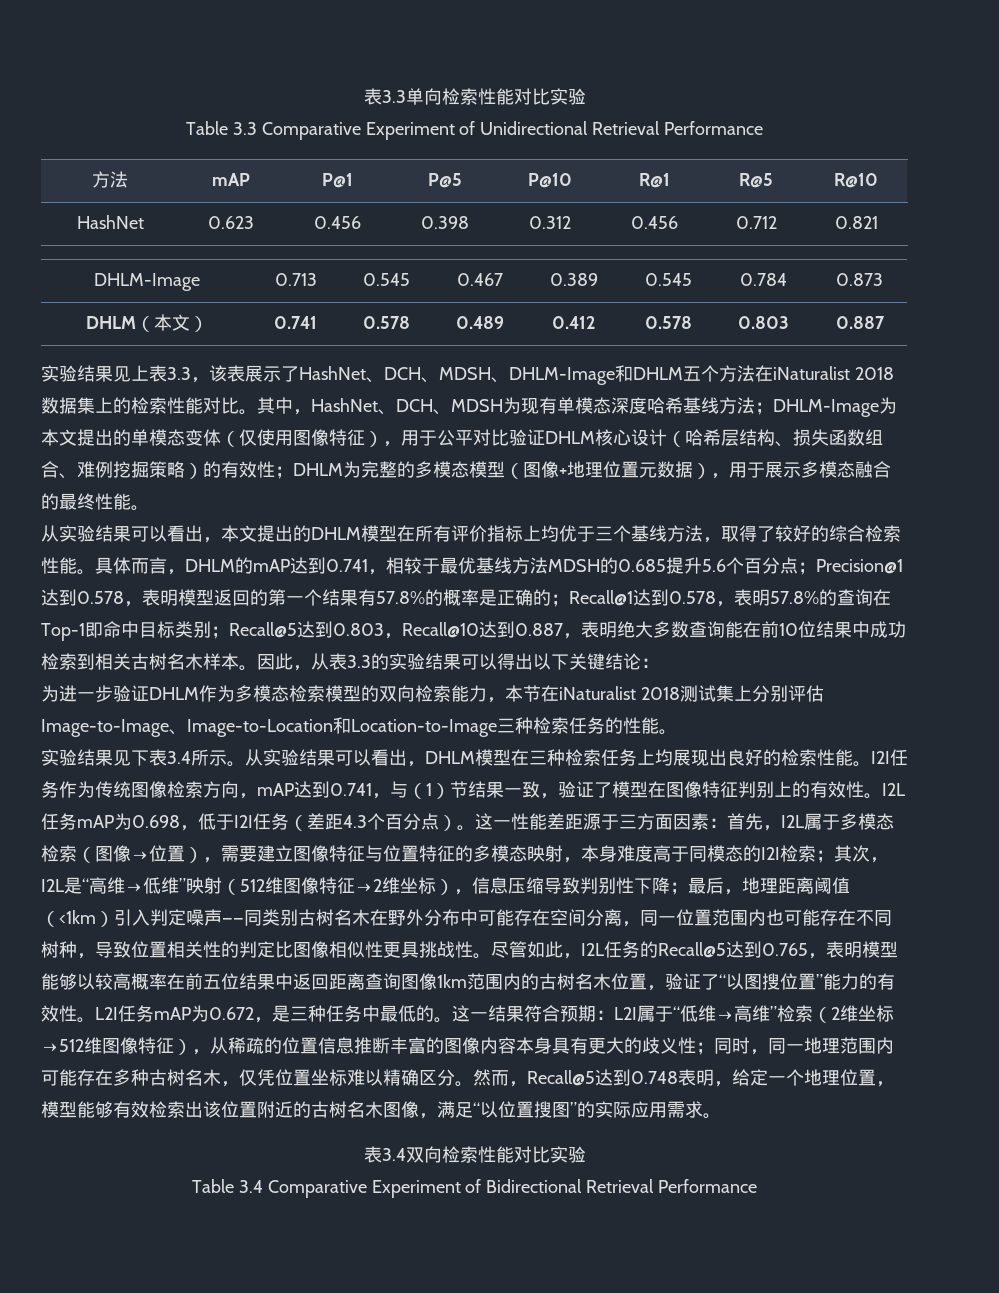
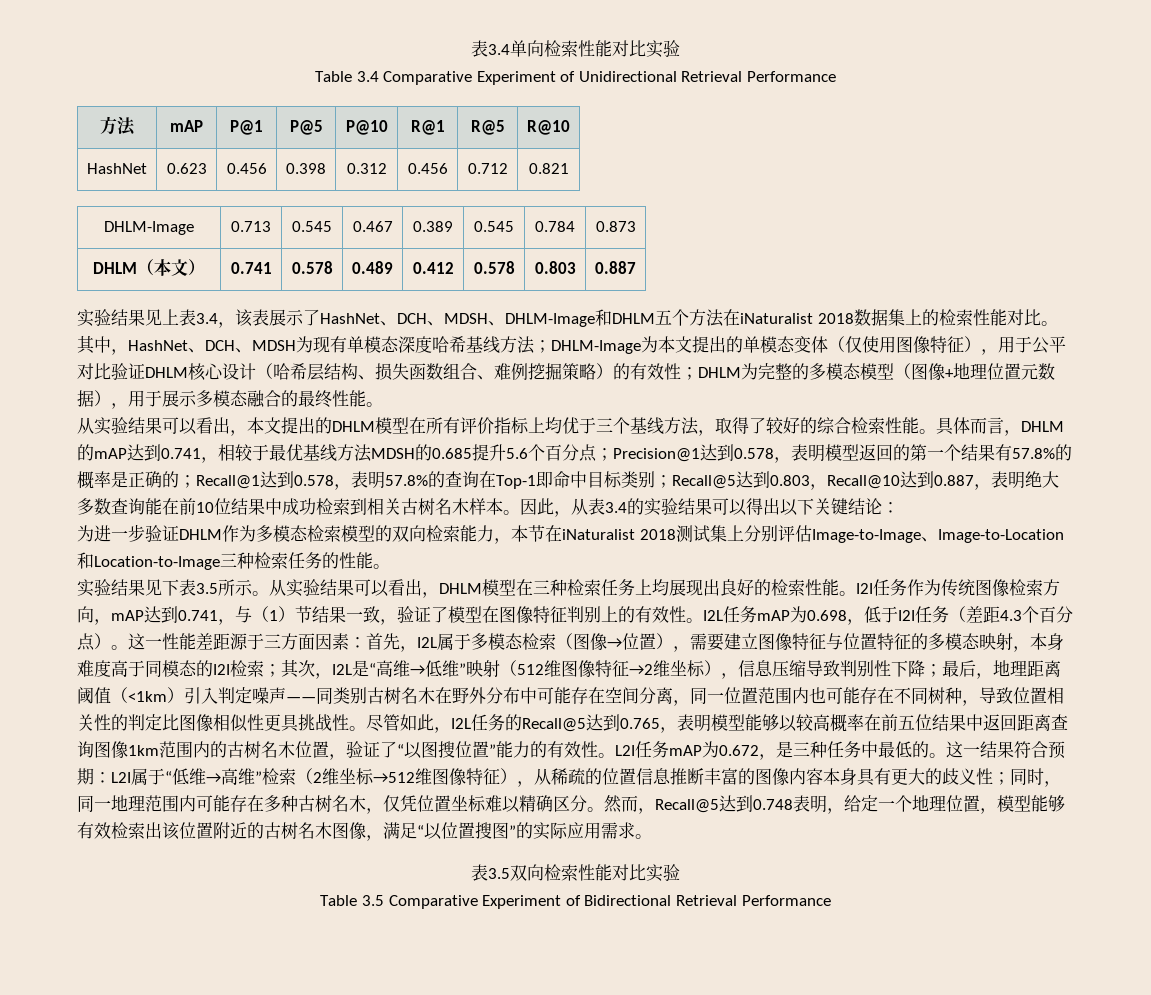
- 表3.3单向检索性能对比实验
+ 表3.4单向检索性能对比实验
- Table 3.3 Comparative Experiment of Unidirectional Retrieval Performance
+ Table 3.4 Comparative Experiment of Unidirectional Retrieval Performance
- 实验结果见上表3.3，该表展示了HashNet、DCH、MDSH、DHLM-Image和DHLM五个方法在iNaturalist 2018数据集上的检索性能对比。
+ 实验结果见上表3.4，该表展示了HashNet、DCH、MDSH、DHLM-Image和DHLM五个方法在iNaturalist 2018数据集上的检索性能对比。
- 因此，从表3.3的实验结果可以得出以下关键结论：
+ 因此，从表3.4的实验结果可以得出以下关键结论：
- 实验结果见下表3.4所示。
+ 实验结果见下表3.5所示。
- 表3.4双向检索性能对比实验
+ 表3.5双向检索性能对比实验
- Table 3.4 Comparative Experiment of Bidirectional Retrieval Performance
+ Table 3.5 Comparative Experiment of Bidirectional Retrieval Performance

